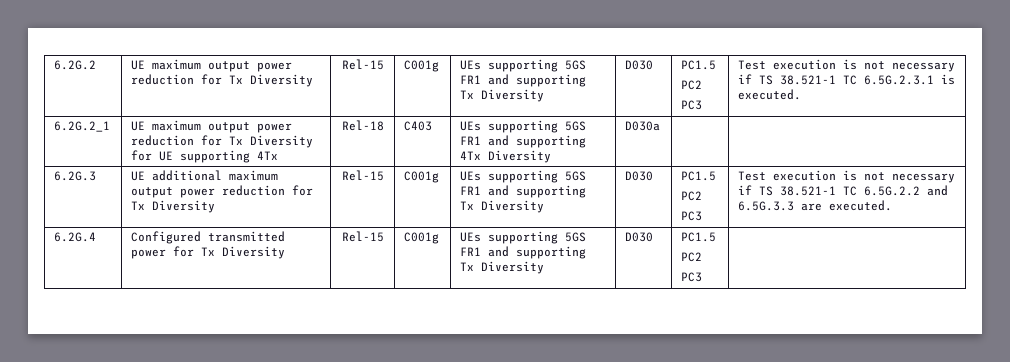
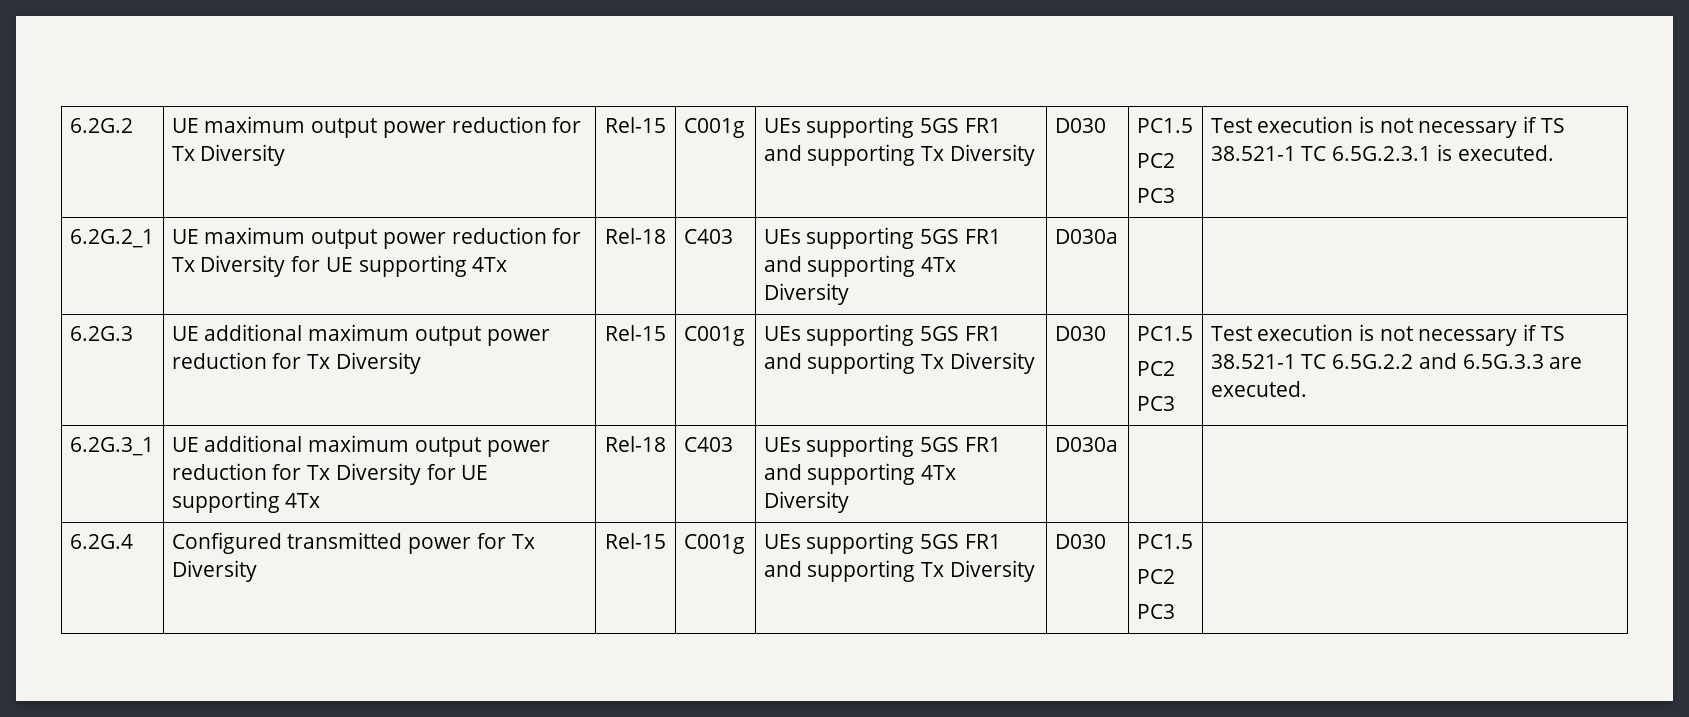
+ 6.2G.3_1 | UE additional maximum output power reduction for Tx Diversity for UE supporting 4Tx | Rel-18 | C403 | UEs supporting 5GS FR1 and supporting 4Tx Diversity | D030a | |

